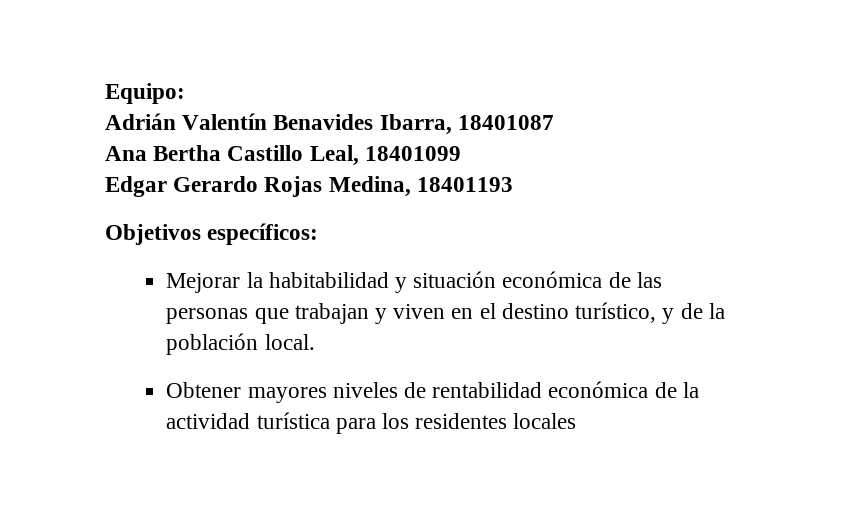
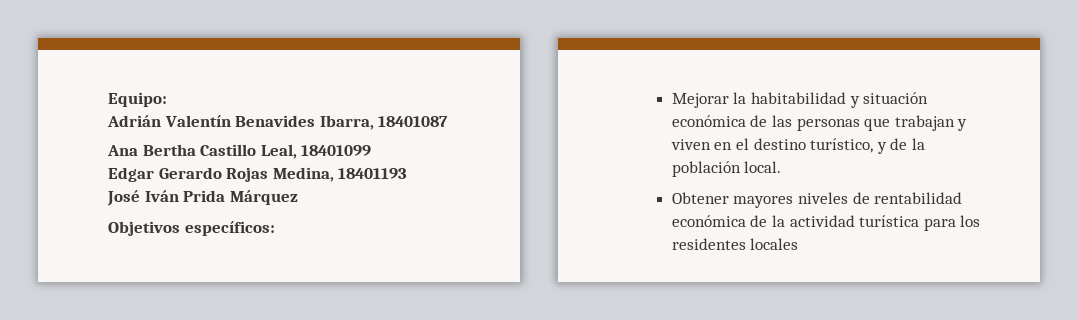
+ José Iván Prida Márquez

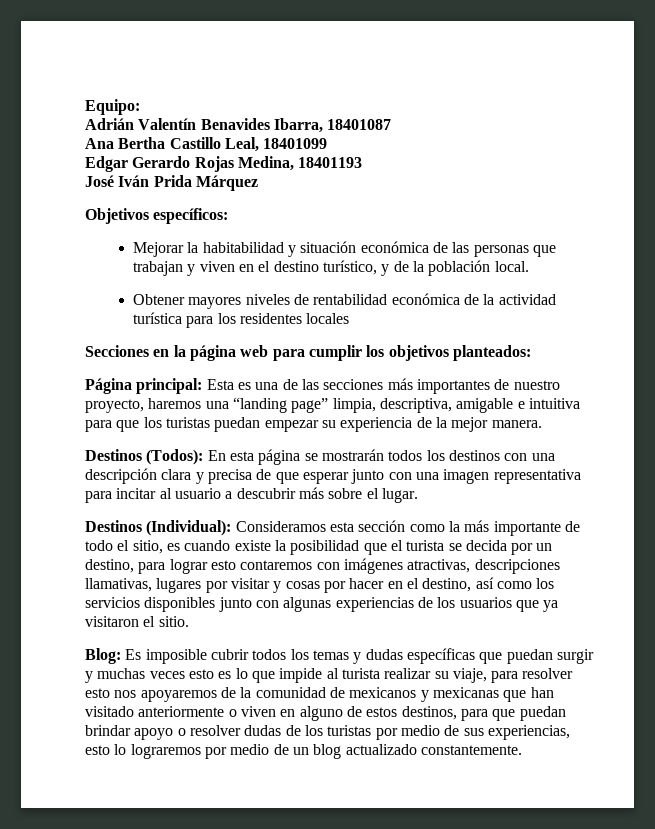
+ Secciones en la página web para cumplir los objetivos planteados:
+ Página principal: Esta es una de las secciones más importantes de nuestro proyecto, haremos una “landing page” limpia, descriptiva, amigable e intuitiva para que los turistas puedan empezar su experiencia de la mejor manera.
+ Destinos (Todos): En esta página se mostrarán todos los destinos con una descripción clara y precisa de que esperar junto con una imagen representativa para incitar al usuario a descubrir más sobre el lugar.
+ Destinos (Individual): Consideramos esta sección como la más importante de todo el sitio, es cuando existe la posibilidad que el turista se decida por un destino, para lograr esto contaremos con imágenes atractivas, descripciones llamativas, lugares por visitar y cosas por hacer en el destino, así como los servicios disponibles junto con algunas experiencias de los usuarios que ya visitaron el sitio.
+ Blog: Es imposible cubrir todos los temas y dudas específicas que puedan surgir y muchas veces esto es lo que impide al turista realizar su viaje, para resolver esto nos apoyaremos de la comunidad de mexicanos y mexicanas que han visitado anteriormente o viven en alguno de estos destinos, para que puedan brindar apoyo o resolver dudas de los turistas por medio de sus experiencias, esto lo lograremos por medio de un blog actualizado constantemente.

